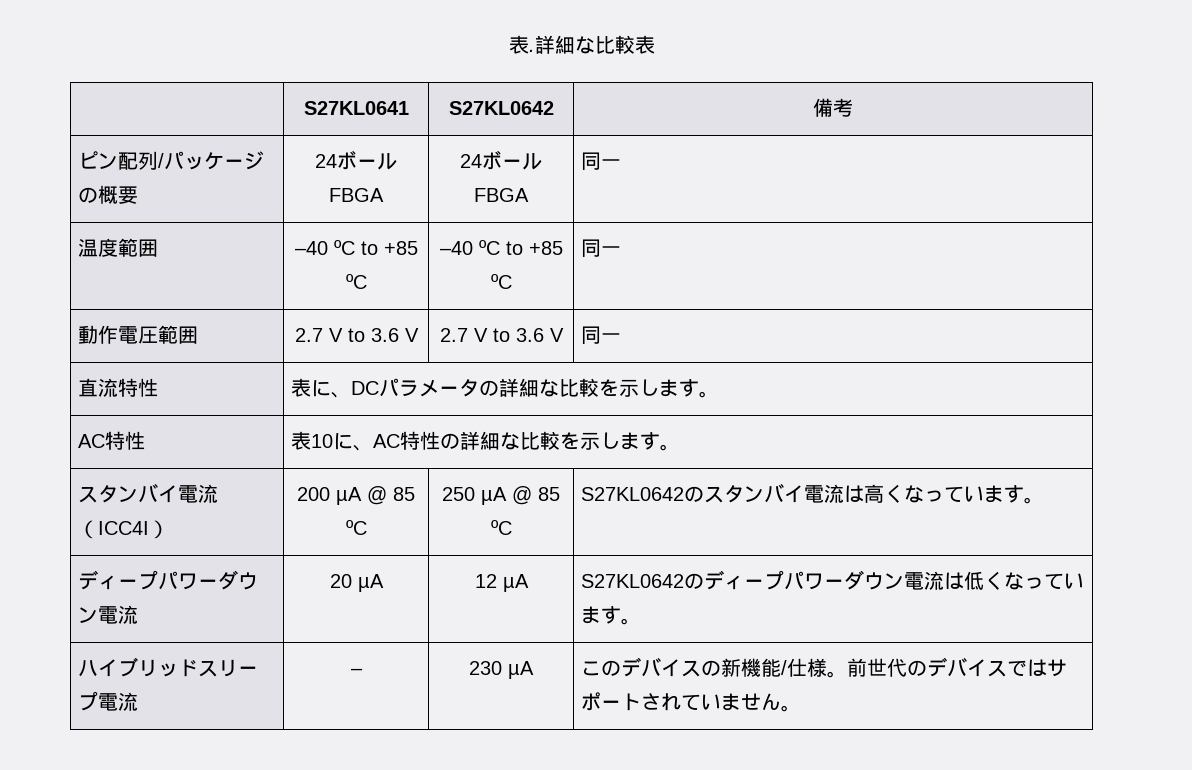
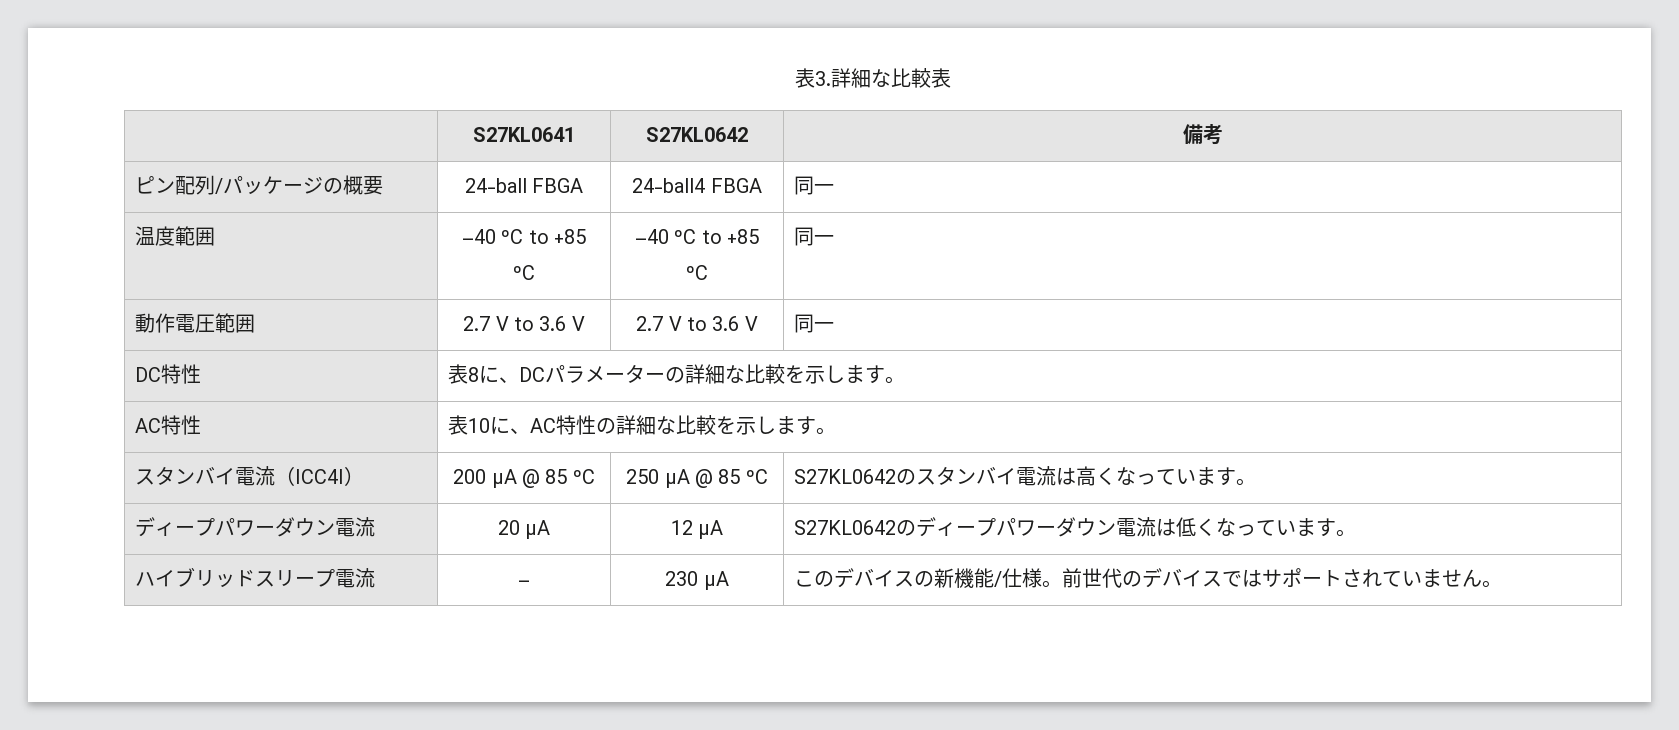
- 表.詳細な比較表
+ 表3.詳細な比較表
- ピン配列/パッケージの概要 | 24ボールFBGA | 24ボールFBGA | 同一
+ ピン配列/パッケージの概要 | 24-ball FBGA | 24-ball4 FBGA | 同一
- 直流特性 | 表に、DCパラメータの詳細な比較を示します。
+ DC特性 | 表8に、DCパラメーターの詳細な比較を示します。

